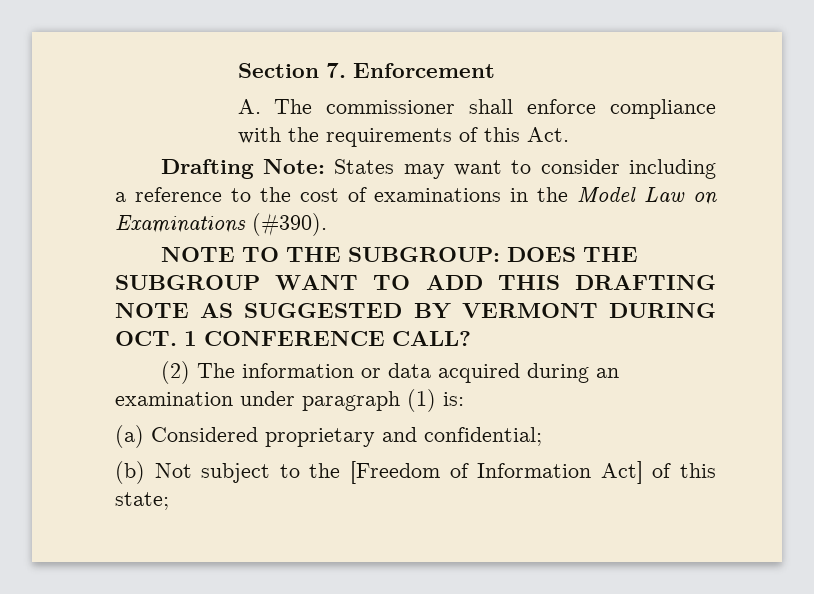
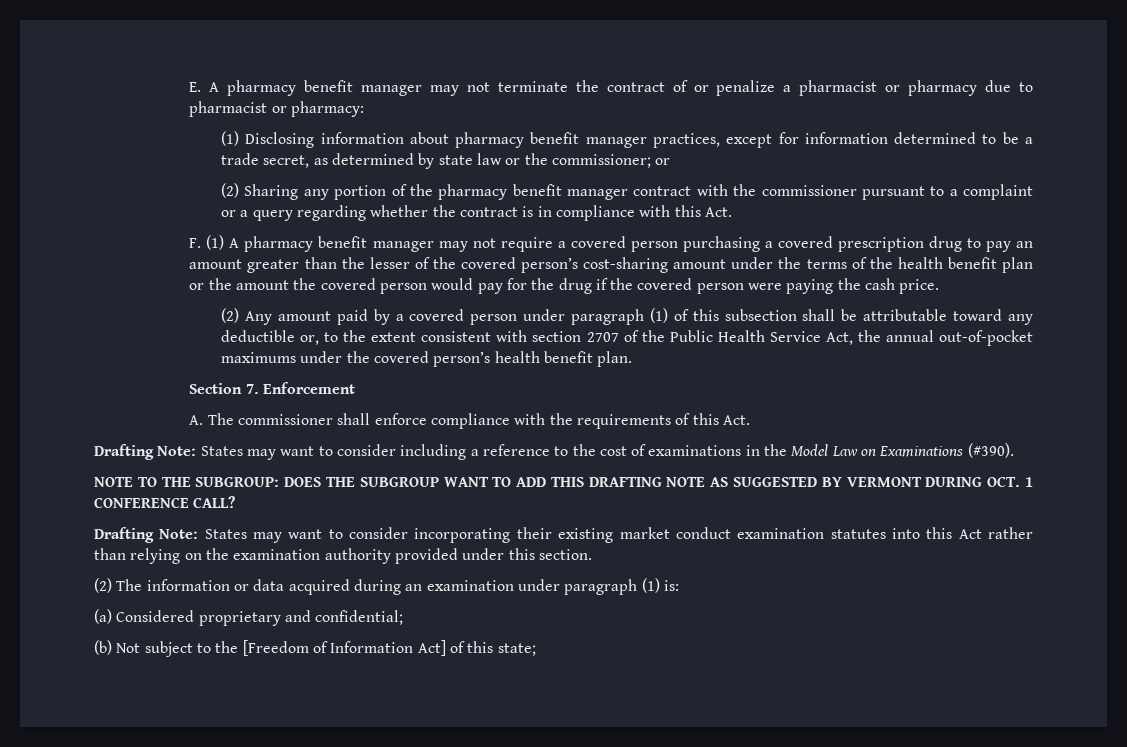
+ E. A pharmacy benefit manager may not terminate the contract of or penalize a pharmacist or pharmacy due to pharmacist or pharmacy:
+ (1) Disclosing information about pharmacy benefit manager practices, except for information determined to be a trade secret, as determined by state law or the commissioner; or
+ (2) Sharing any portion of the pharmacy benefit manager contract with the commissioner pursuant to a complaint or a query regarding whether the contract is in compliance with this Act.
+ F. (1) A pharmacy benefit manager may not require a covered person purchasing a covered prescription drug to pay an amount greater than the lesser of the covered person’s cost-sharing amount under the terms of the health benefit plan or the amount the covered person would pay for the drug if the covered person were paying the cash price.
+ (2) Any amount paid by a covered person under paragraph (1) of this subsection shall be attributable toward any deductible or, to the extent consistent with section 2707 of the Public Health Service Act, the annual out-of-pocket maximums under the covered person’s health benefit plan.
+ Drafting Note: States may want to consider incorporating their existing market conduct examination statutes into this Act rather than relying on the examination authority provided under this section.

